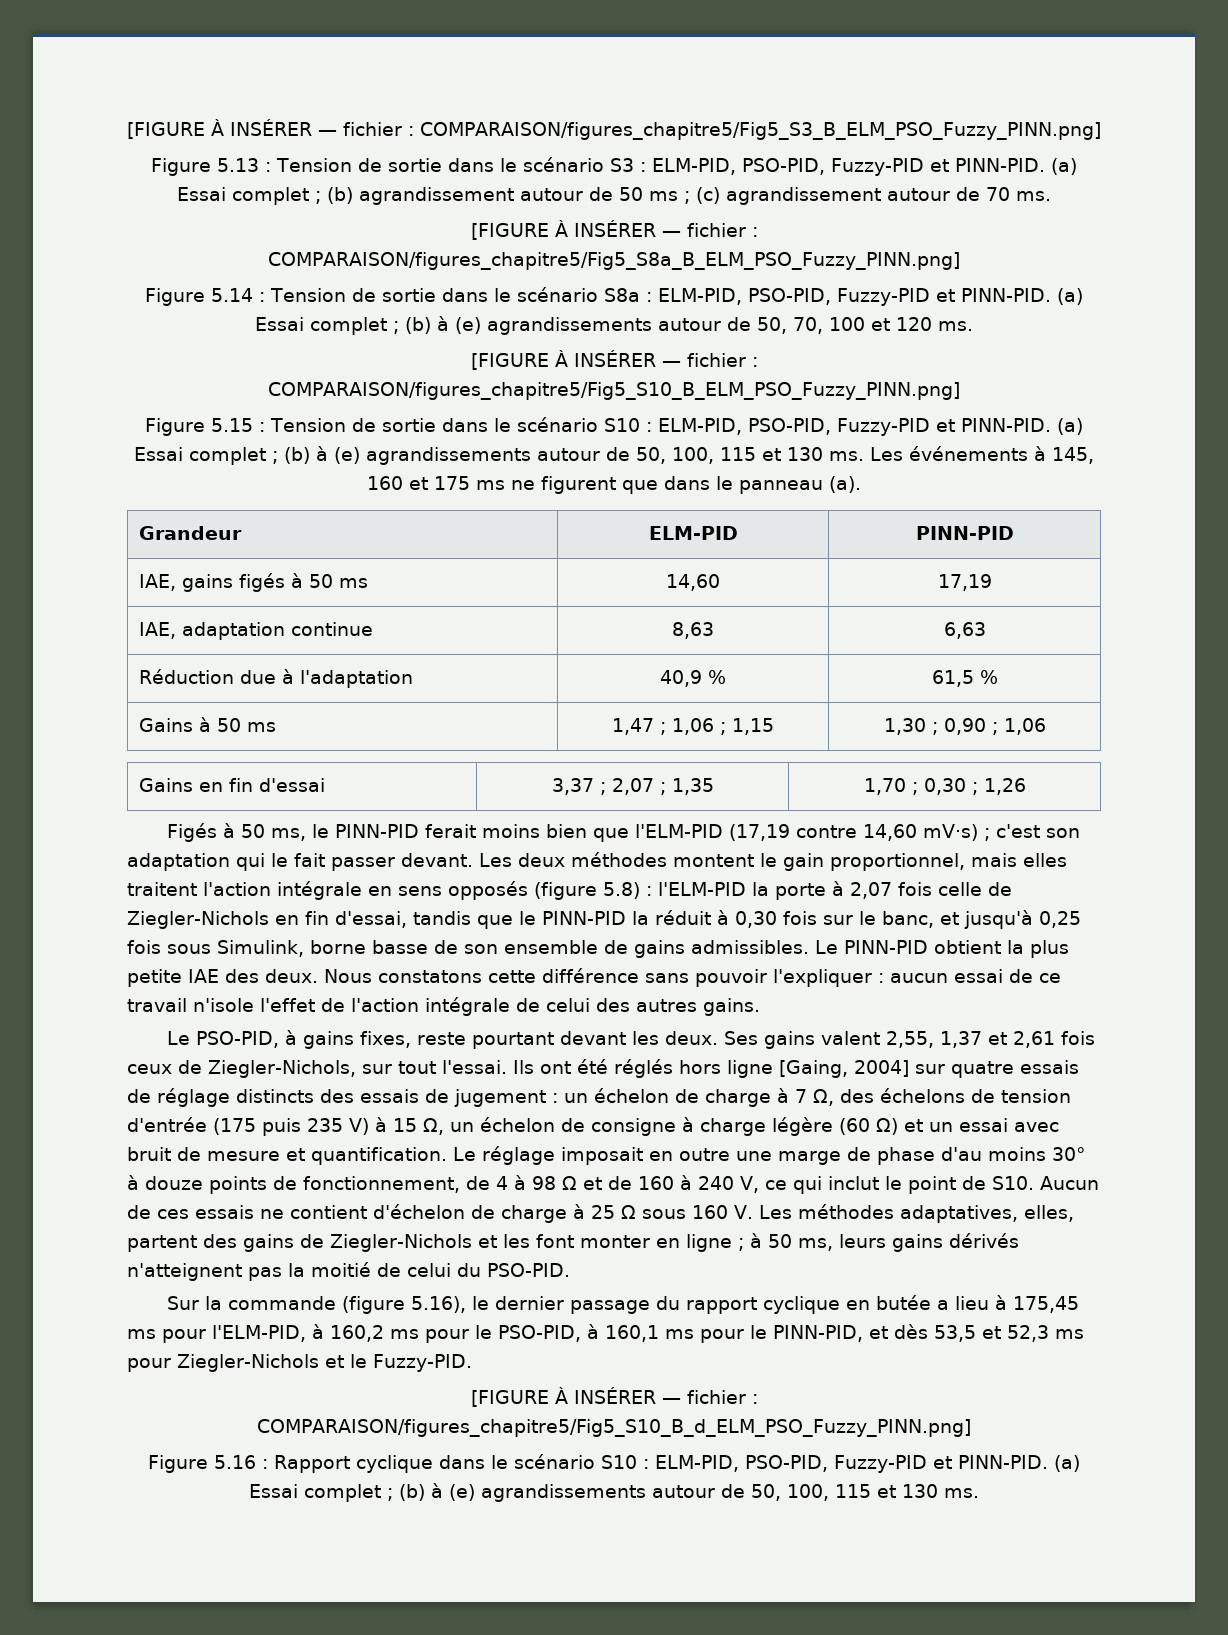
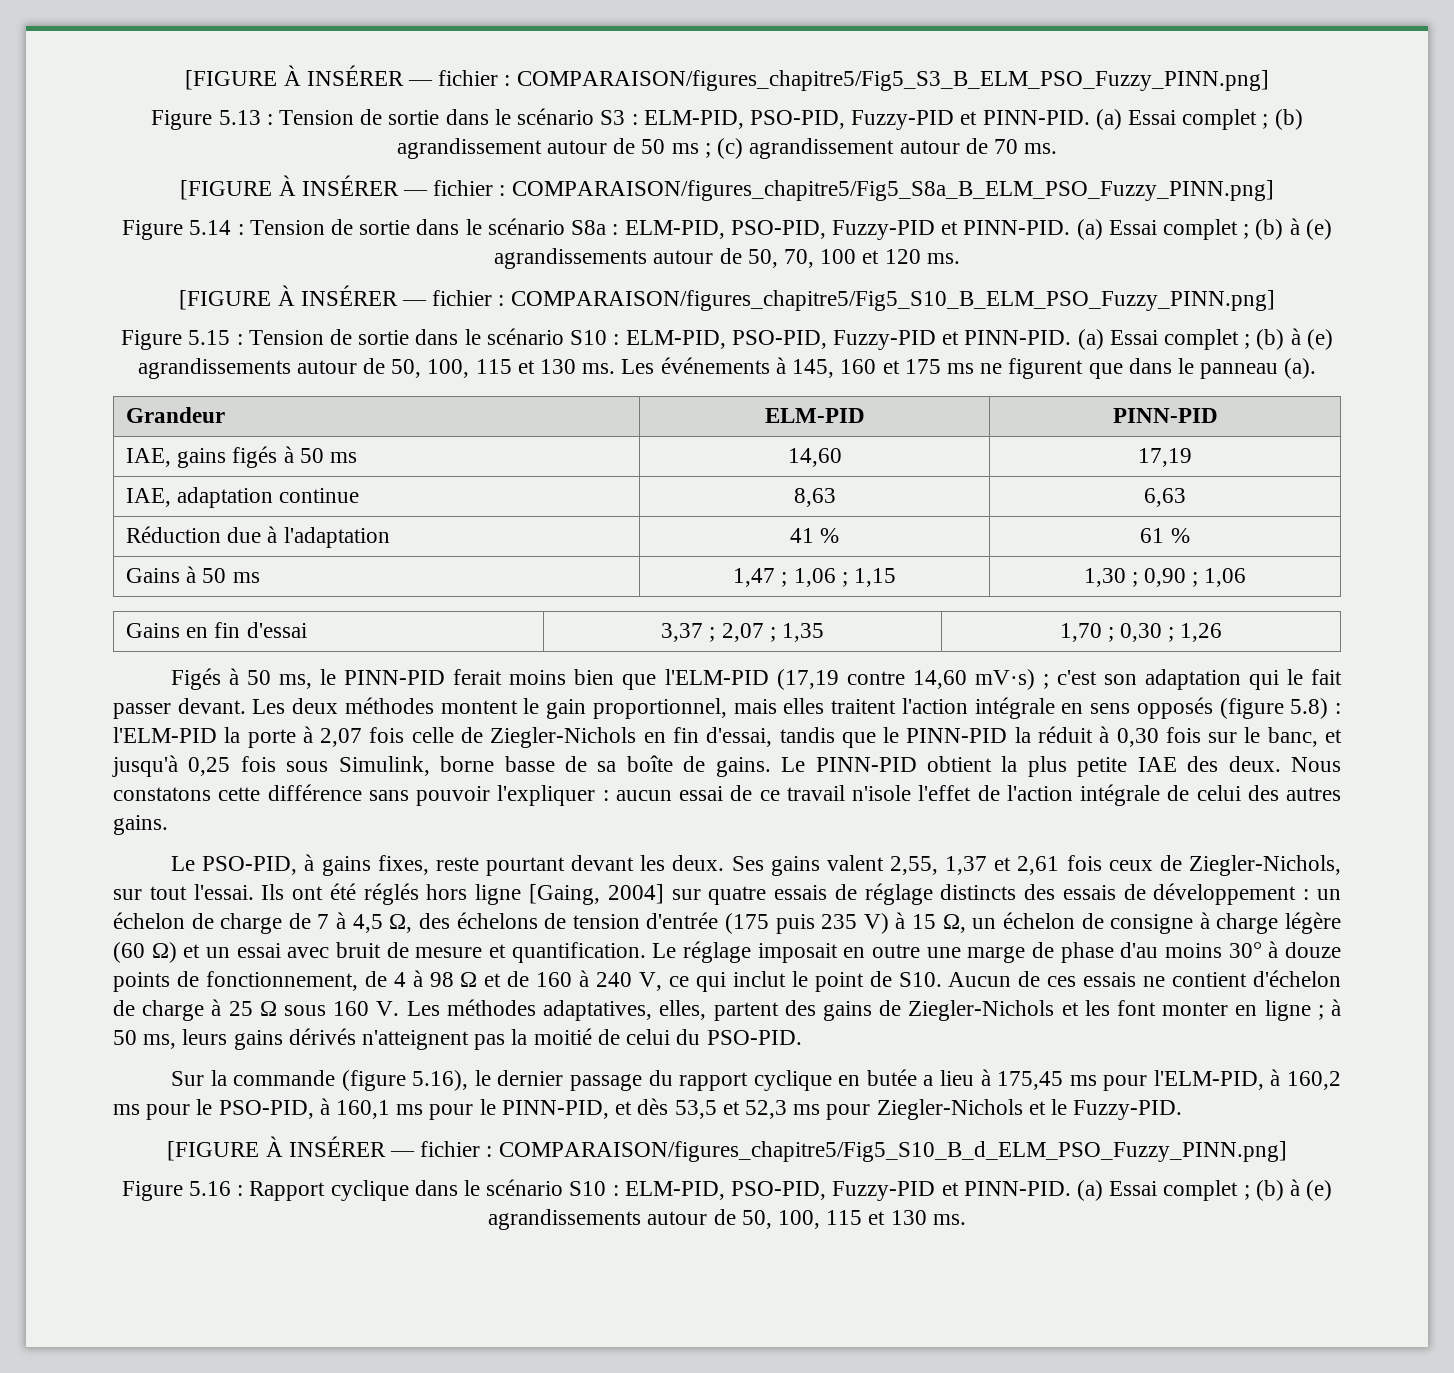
- Réduction due à l'adaptation | 40,9 % | 61,5 %
+ Réduction due à l'adaptation | 41 % | 61 %
- Les deux méthodes montent le gain proportionnel, mais elles traitent l'action intégrale en sens opposés (figure 5.8) : l'ELM-PID la porte à 2,07 fois celle de Ziegler-Nichols en fin d'essai, tandis que le PINN-PID la réduit à 0,30 fois sur le banc, et jusqu'à 0,25 fois sous Simulink, borne basse de son ensemble de gains admissibles.
+ Les deux méthodes montent le gain proportionnel, mais elles traitent l'action intégrale en sens opposés (figure 5.8) : l'ELM-PID la porte à 2,07 fois celle de Ziegler-Nichols en fin d'essai, tandis que le PINN-PID la réduit à 0,30 fois sur le banc, et jusqu'à 0,25 fois sous Simulink, borne basse de sa boîte de gains.
- Ils ont été réglés hors ligne [Gaing, 2004] sur quatre essais de réglage distincts des essais de jugement : un échelon de charge à 7 Ω, des échelons de tension d'entrée (175 puis 235 V) à 15 Ω, un échelon de consigne à charge légère (60 Ω) et un essai avec bruit de mesure et quantification.
+ Ils ont été réglés hors ligne [Gaing, 2004] sur quatre essais de réglage distincts des essais de développement : un échelon de charge de 7 à 4,5 Ω, des échelons de tension d'entrée (175 puis 235 V) à 15 Ω, un échelon de consigne à charge légère (60 Ω) et un essai avec bruit de mesure et quantification.

